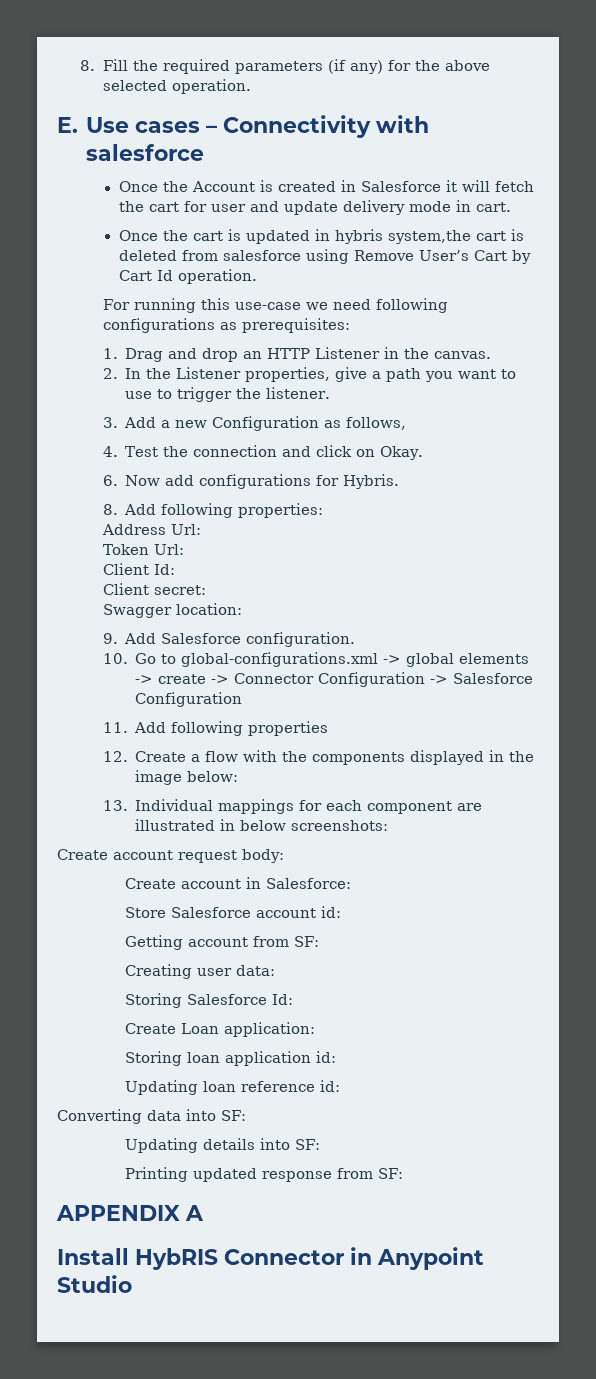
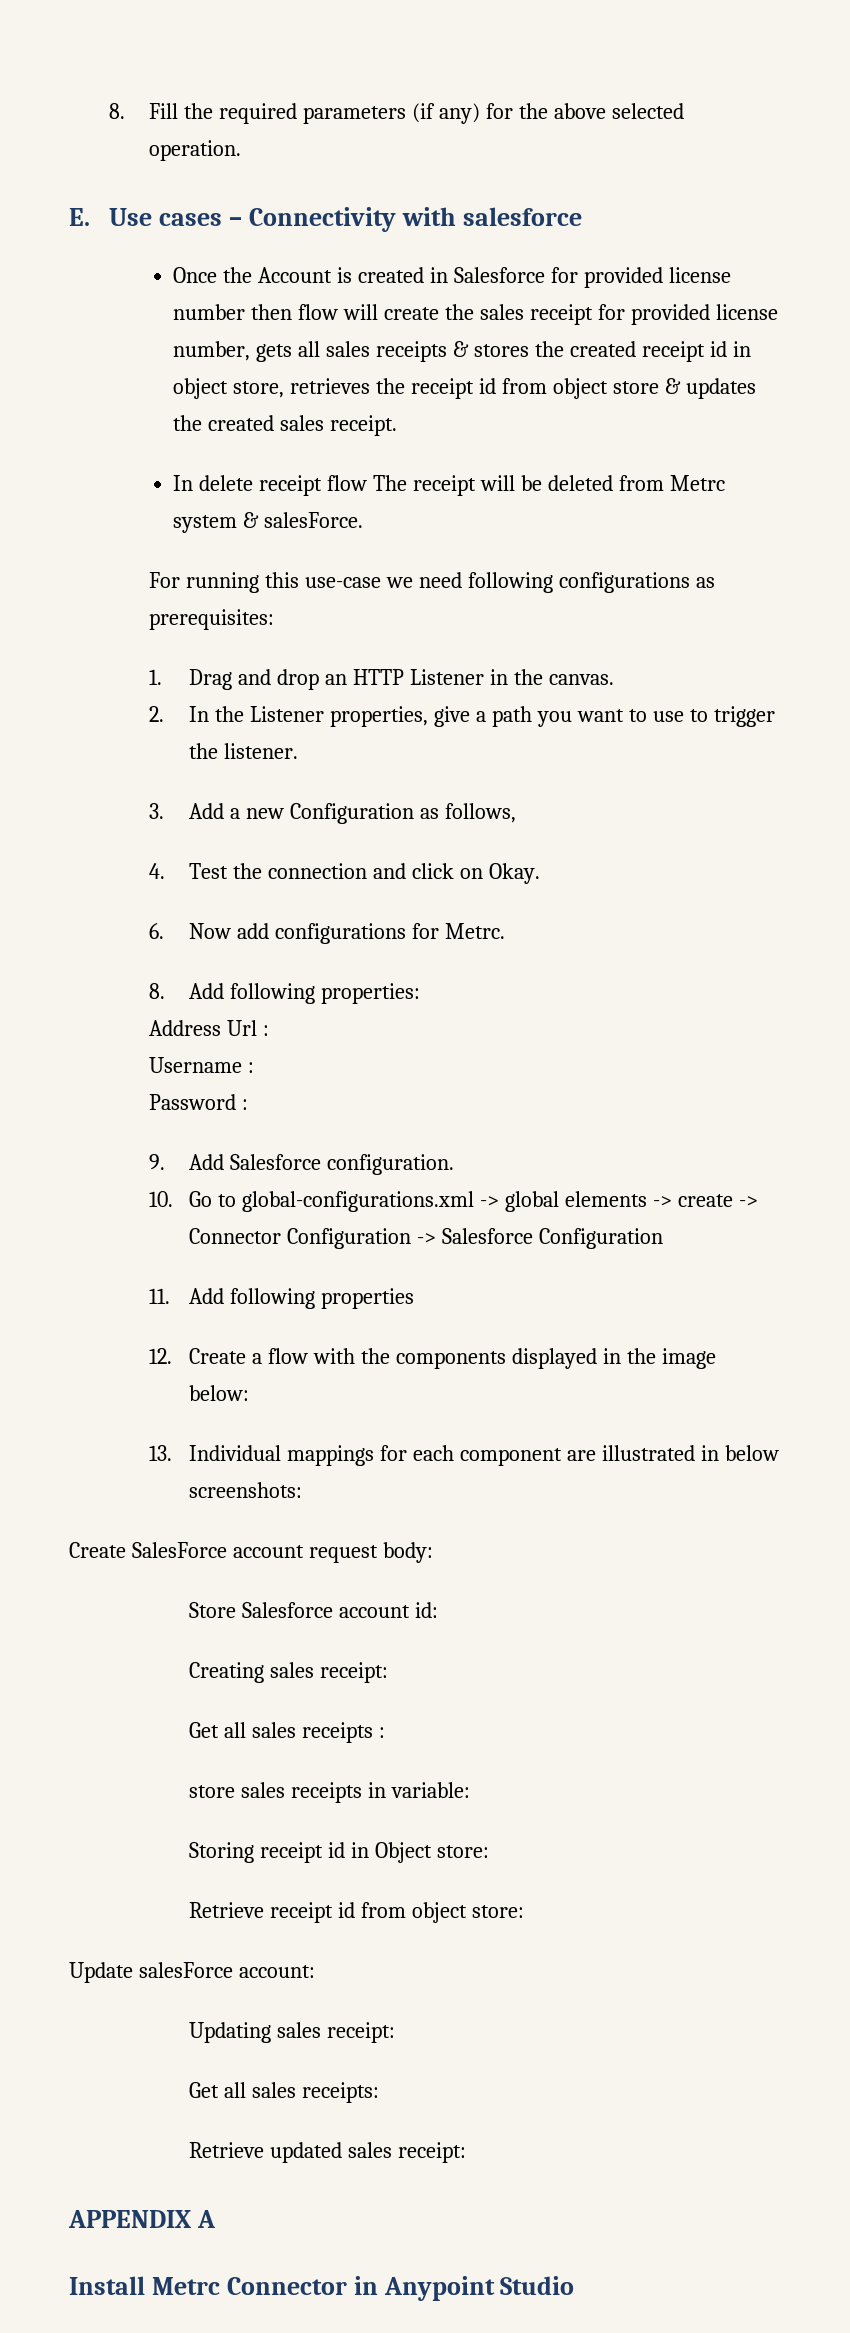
- Once the Account is created in Salesforce it will fetch the cart for user and update delivery mode in cart.
- Once the cart is updated in hybris system,the cart is deleted from salesforce using Remove User’s Cart by Cart Id operation.
+ Once the Account is created in Salesforce for provided license number then flow will create the sales receipt for provided license number, gets all sales receipts & stores the created receipt id in object store, retrieves the receipt id from object store & updates the created sales receipt.
+ In delete receipt flow The receipt will be deleted from Metrc system & salesForce.
- 6. Now add configurations for Hybris.
+ 6. Now add configurations for Metrc.
- Address Url:
- Token Url:
- Client Id:
- Client secret:
- Swagger location:
+ Address Url :
+ Username :
+ Password :
- Create account request body:
+ Create SalesForce account request body:
- Create account in Salesforce:
- Getting account from SF:
- Creating user data:
- Storing Salesforce Id:
- Create Loan application:
- Storing loan application id:
- Updating loan reference id:
- Converting data into SF:
- Updating details into SF:
- Printing updated response from SF:
+ Creating sales receipt:
+ Get all sales receipts :
+ store sales receipts in variable:
+ Storing receipt id in Object store:
+ Retrieve receipt id from object store:
+ Update salesForce account:
+ Updating sales receipt:
+ Get all sales receipts:
+ Retrieve updated sales receipt:
- Install HybRIS Connector in Anypoint Studio
+ Install Metrc Connector in Anypoint Studio

